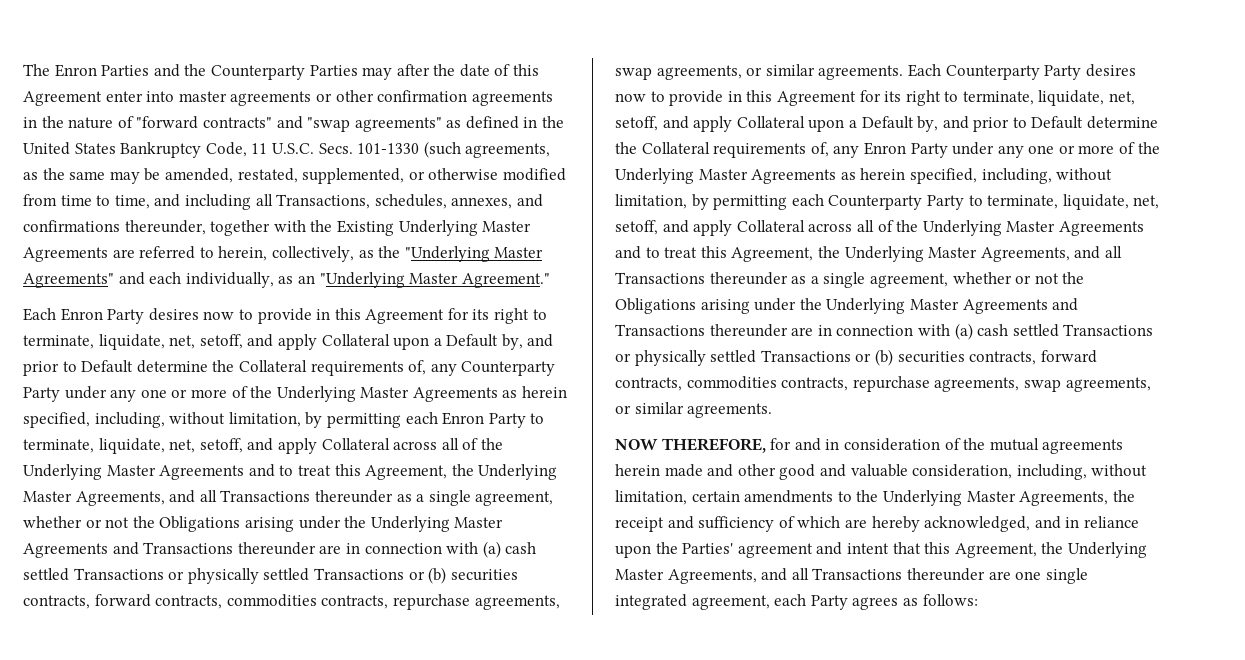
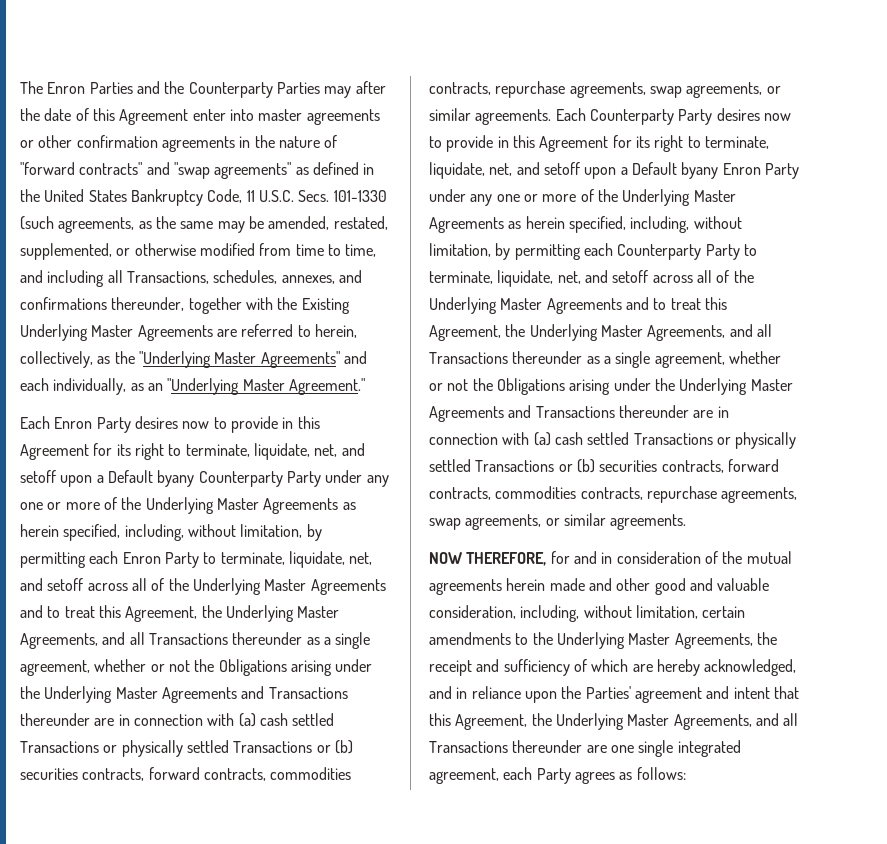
- Each Enron Party desires now to provide in this Agreement for its right to terminate, liquidate, net, setoff, and apply Collateral upon a Default by, and prior to Default determine the Collateral requirements of, any Counterparty Party under any one or more of the Underlying Master Agreements as herein specified, including, without limitation, by permitting each Enron Party to terminate, liquidate, net, setoff, and apply Collateral across all of the Underlying Master Agreements and to treat this Agreement, the Underlying Master Agreements, and all Transactions thereunder as a single agreement, whether or not the Obligations arising under the Underlying Master Agreements and Transactions thereunder are in connection with (a) cash settled Transactions or physically settled Transactions or (b) securities contracts, forward contracts, commodities contracts, repurchase agreements, swap agreements, or similar agreements.
+ Each Enron Party desires now to provide in this Agreement for its right to terminate, liquidate, net, and setoff upon a Default byany Counterparty Party under any one or more of the Underlying Master Agreements as herein specified, including, without limitation, by permitting each Enron Party to terminate, liquidate, net, and setoff across all of the Underlying Master Agreements and to treat this Agreement, the Underlying Master Agreements, and all Transactions thereunder as a single agreement, whether or not the Obligations arising under the Underlying Master Agreements and Transactions thereunder are in connection with (a) cash settled Transactions or physically settled Transactions or (b) securities contracts, forward contracts, commodities contracts, repurchase agreements, swap agreements, or similar agreements.
- Each Counterparty Party desires now to provide in this Agreement for its right to terminate, liquidate, net, setoff, and apply Collateral upon a Default by, and prior to Default determine the Collateral requirements of, any Enron Party under any one or more of the Underlying Master Agreements as herein specified, including, without limitation, by permitting each Counterparty Party to terminate, liquidate, net, setoff, and apply Collateral across all of the Underlying Master Agreements and to treat this Agreement, the Underlying Master Agreements, and all Transactions thereunder as a single agreement, whether or not the Obligations arising under the Underlying Master Agreements and Transactions thereunder are in connection with (a) cash settled Transactions or physically settled Transactions or (b) securities contracts, forward contracts, commodities contracts, repurchase agreements, swap agreements, or similar agreements.
+ Each Counterparty Party desires now to provide in this Agreement for its right to terminate, liquidate, net, and setoff upon a Default byany Enron Party under any one or more of the Underlying Master Agreements as herein specified, including, without limitation, by permitting each Counterparty Party to terminate, liquidate, net, and setoff across all of the Underlying Master Agreements and to treat this Agreement, the Underlying Master Agreements, and all Transactions thereunder as a single agreement, whether or not the Obligations arising under the Underlying Master Agreements and Transactions thereunder are in connection with (a) cash settled Transactions or physically settled Transactions or (b) securities contracts, forward contracts, commodities contracts, repurchase agreements, swap agreements, or similar agreements.

